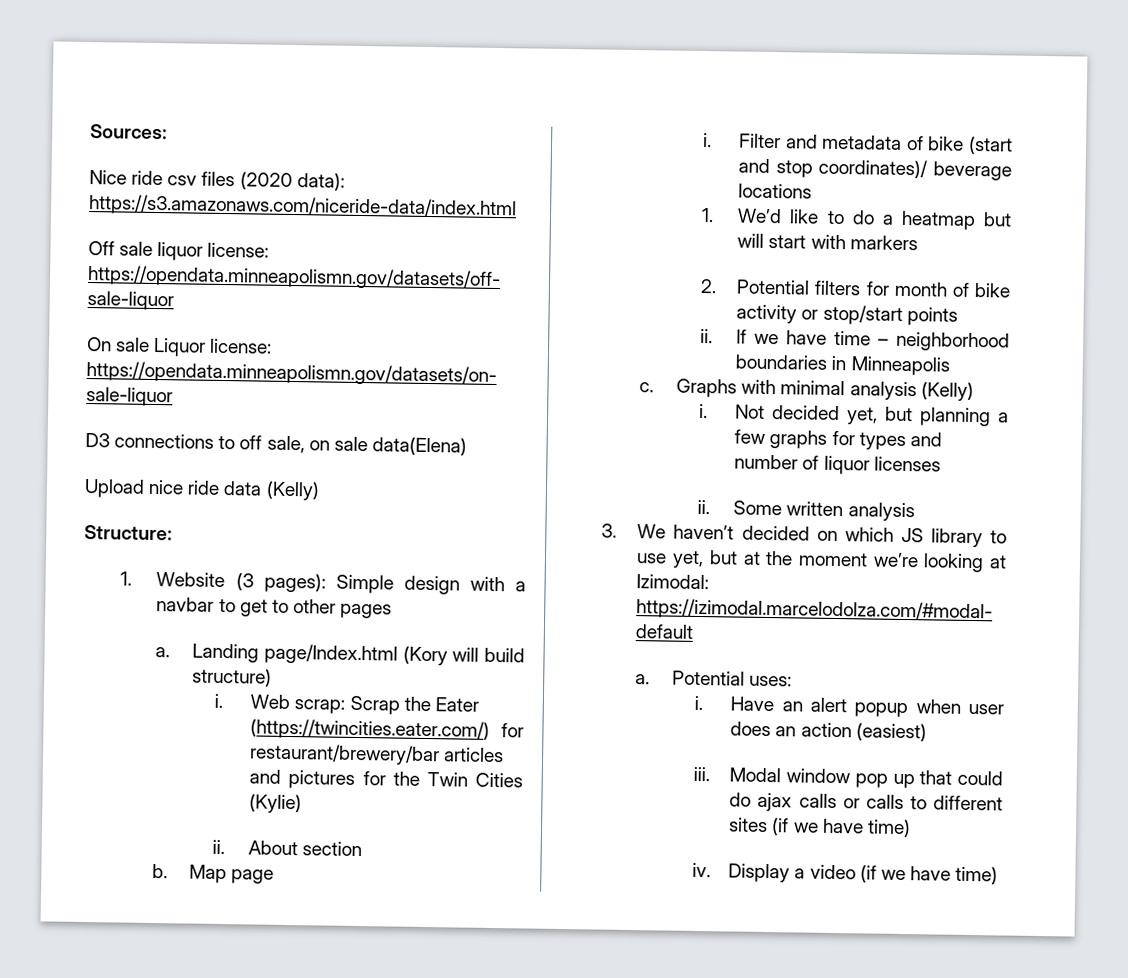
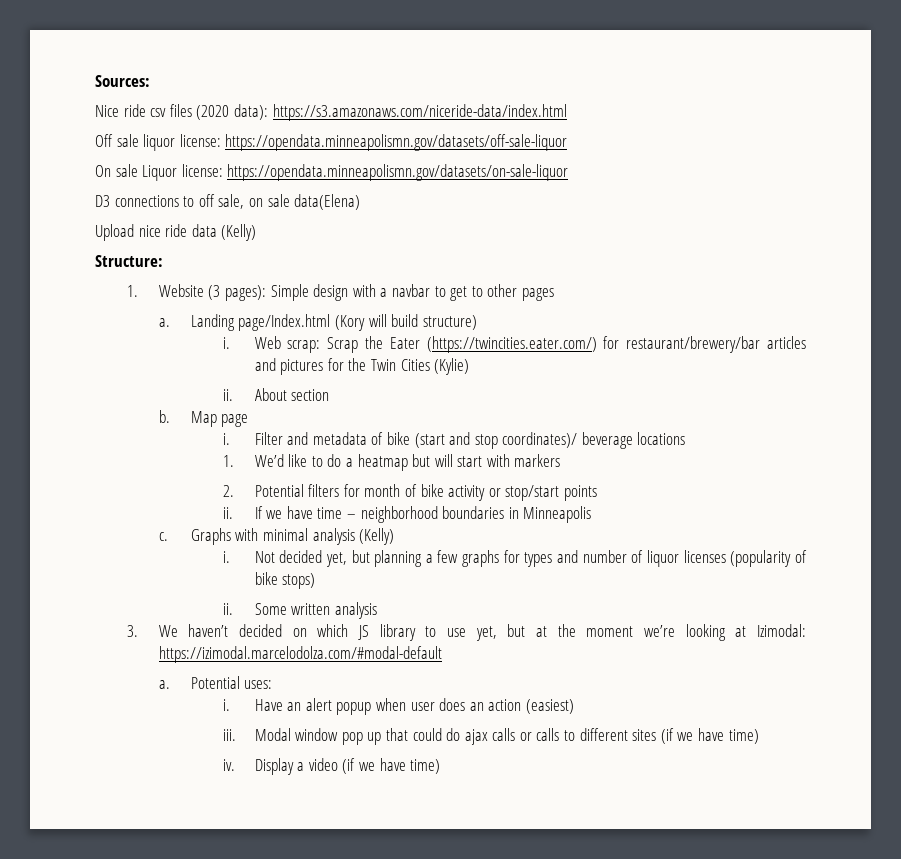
- Not decided yet, but planning a few graphs for types and number of liquor licenses
+ Not decided yet, but planning a few graphs for types and number of liquor licenses (popularity of bike stops)

